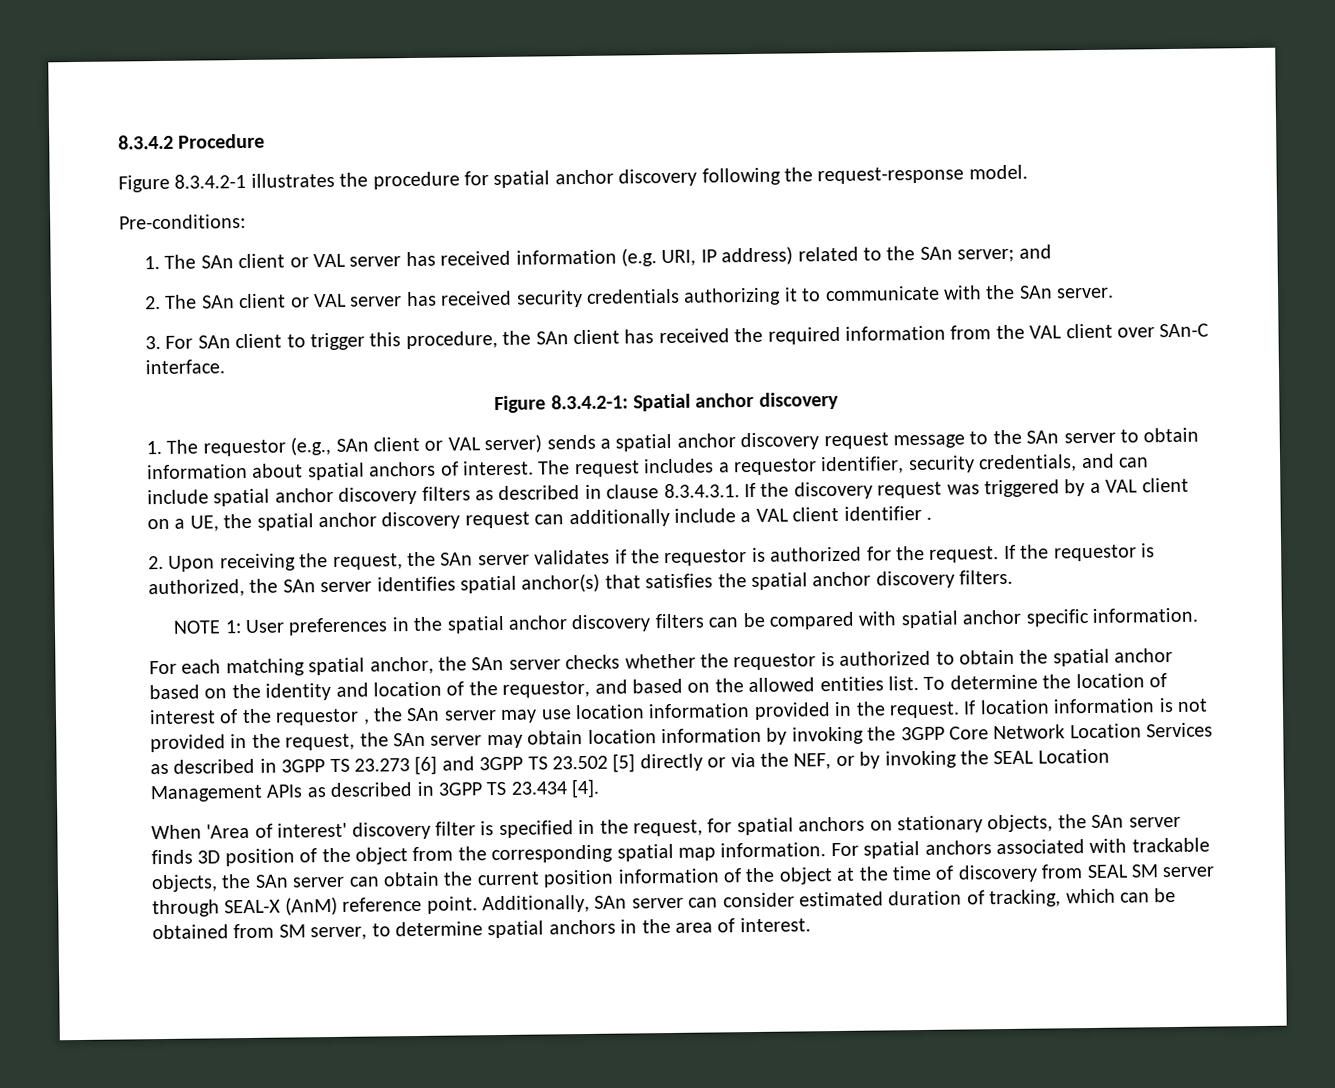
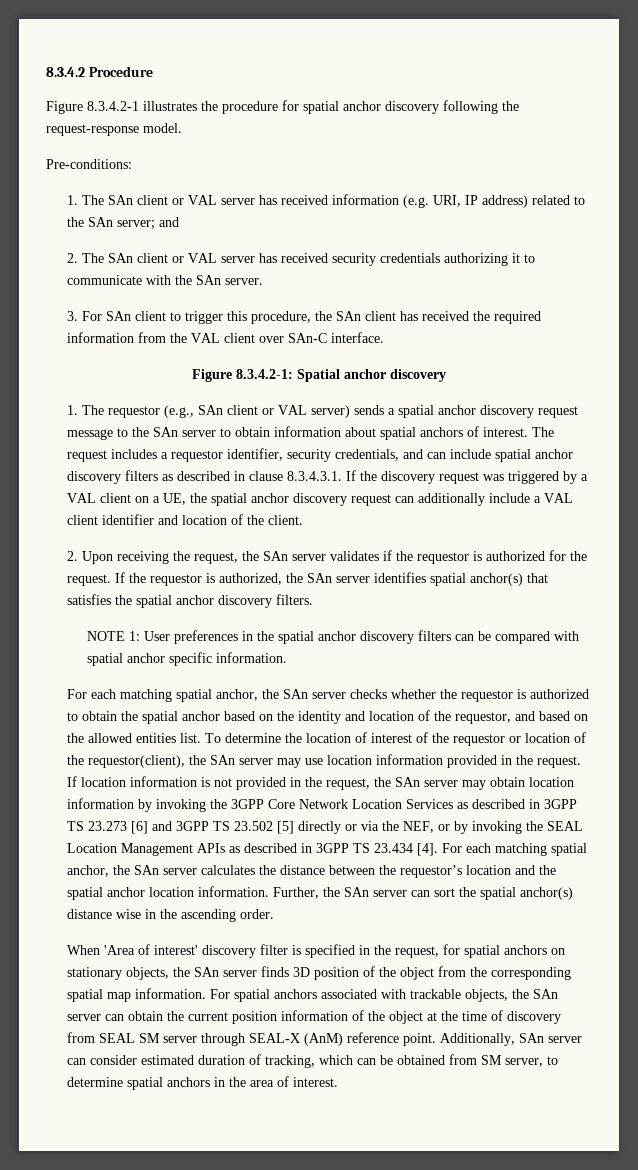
- The request includes a requestor identifier, security credentials, and can include spatial anchor discovery filters as described in clause 8.3.4.3.1. If the discovery request was triggered by a VAL client on a UE, the spatial anchor discovery request can additionally include a VAL client identifier .
+ The request includes a requestor identifier, security credentials, and can include spatial anchor discovery filters as described in clause 8.3.4.3.1. If the discovery request was triggered by a VAL client on a UE, the spatial anchor discovery request can additionally include a VAL client identifier and location of the client.
- To determine the location of interest of the requestor , the SAn server may use location information provided in the request.
+ To determine the location of interest of the requestor or location of the requestor(client), the SAn server may use location information provided in the request.
+ For each matching spatial anchor, the SAn server calculates the distance between the requestor’s location and the spatial anchor location information. Further, the SAn server can sort the spatial anchor(s) distance wise in the ascending order.

